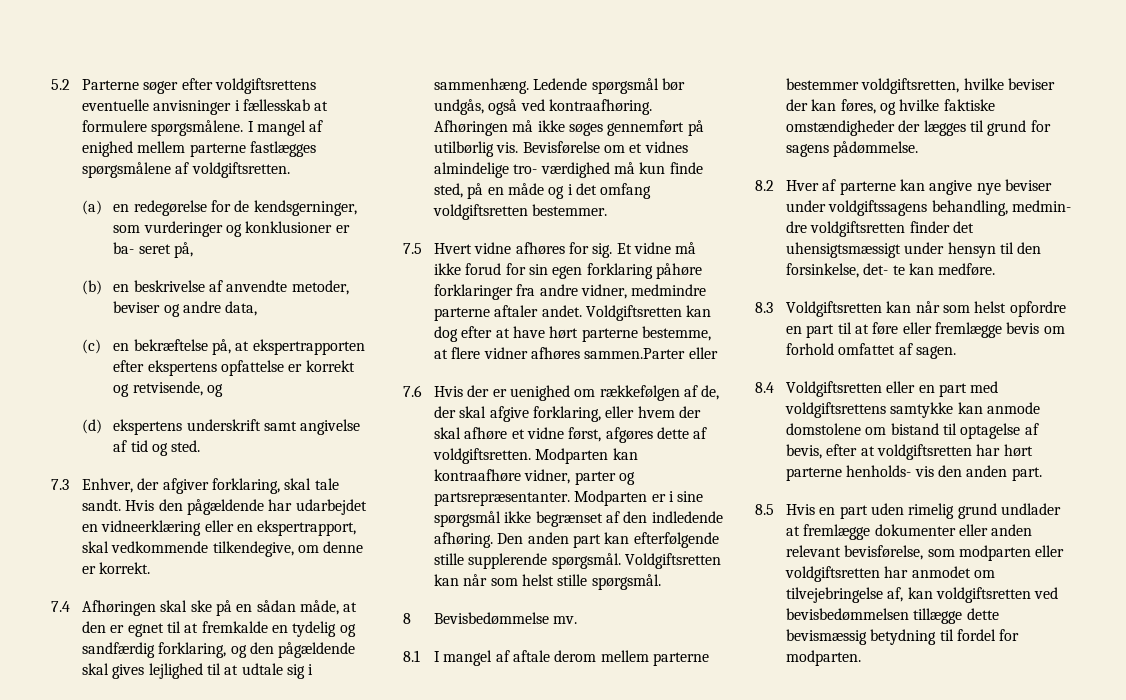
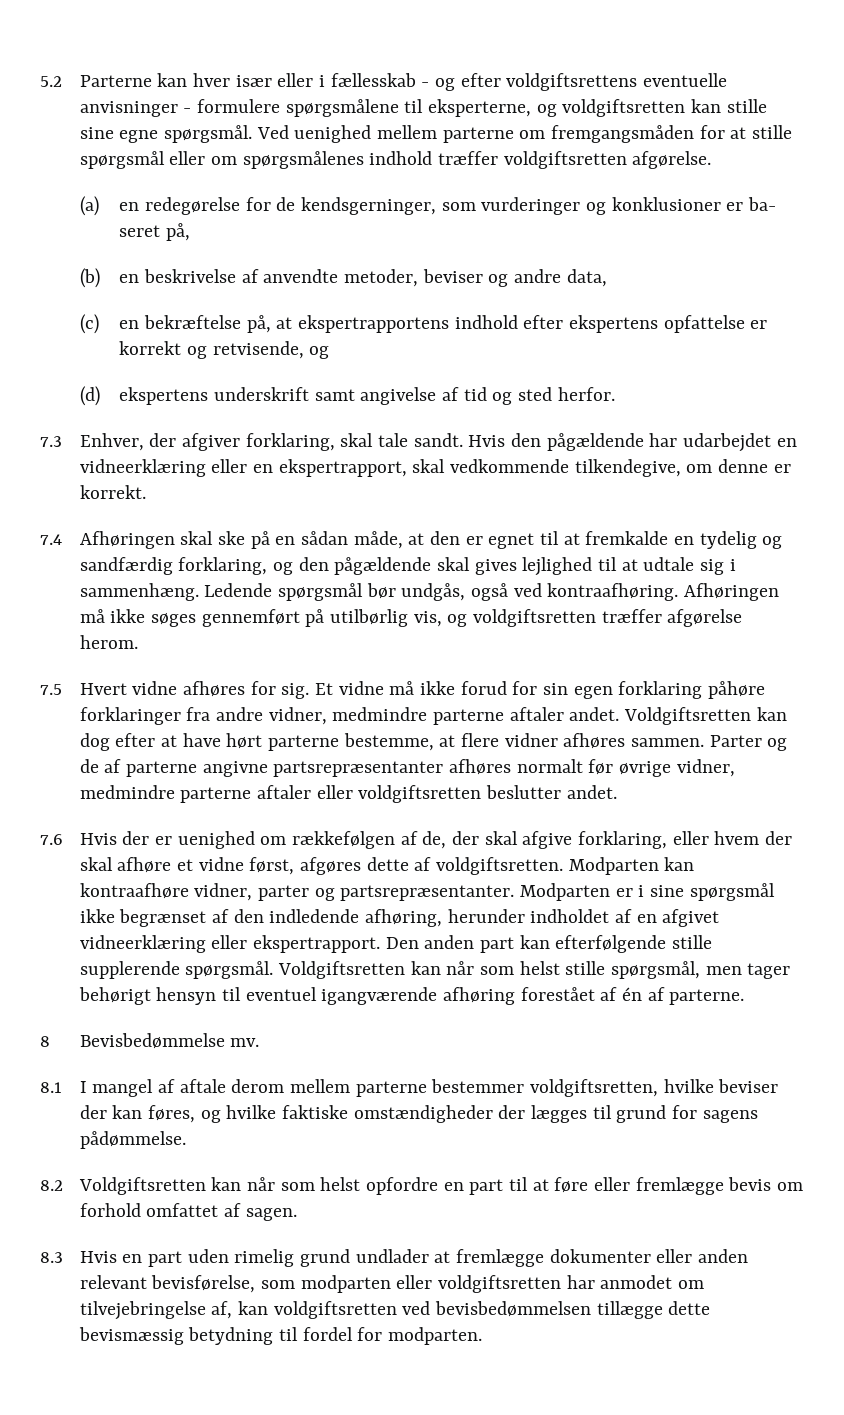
- 5.2 Parterne søger efter voldgiftsrettens eventuelle anvisninger i fællesskab at formulere spørgsmålene. I mangel af enighed mellem parterne fastlægges spørgsmålene af voldgiftsretten.
+ 5.2 Parterne kan hver især eller i fællesskab - og efter voldgiftsrettens eventuelle anvisninger - formulere spørgsmålene til eksperterne, og voldgiftsretten kan stille sine egne spørgsmål. Ved uenighed mellem parterne om fremgangsmåden for at stille spørgsmål eller om spørgsmålenes indhold træffer voldgiftsretten afgørelse.
- (c) en bekræftelse på, at ekspertrapporten efter ekspertens opfattelse er korrekt og retvisende, og
+ (c) en bekræftelse på, at ekspertrapportens indhold efter ekspertens opfattelse er korrekt og retvisende, og
- (d) ekspertens underskrift samt angivelse af tid og sted.
+ (d) ekspertens underskrift samt angivelse af tid og sted herfor.
- Afhøringen må ikke søges gennemført på utilbørlig vis. Bevisførelse om et vidnes almindelige tro- værdighed må kun finde sted, på en måde og i det omfang voldgiftsretten bestemmer.
+ Afhøringen må ikke søges gennemført på utilbørlig vis, og voldgiftsretten træffer afgørelse herom.
- Voldgiftsretten kan dog efter at have hørt parterne bestemme, at flere vidner afhøres sammen.Parter eller
+ Voldgiftsretten kan dog efter at have hørt parterne bestemme, at flere vidner afhøres sammen. Parter og de af parterne angivne partsrepræsentanter afhøres normalt før øvrige vidner, medmindre parterne aftaler eller voldgiftsretten beslutter andet.
- Modparten er i sine spørgsmål ikke begrænset af den indledende afhøring.
+ Modparten er i sine spørgsmål ikke begrænset af den indledende afhøring, herunder indholdet af en afgivet vidneerklæring eller ekspertrapport.
- Voldgiftsretten kan når som helst stille spørgsmål.
+ Voldgiftsretten kan når som helst stille spørgsmål, men tager behørigt hensyn til eventuel igangværende afhøring forestået af én af parterne.
- 8.2 Hver af parterne kan angive nye beviser under voldgiftssagens behandling, medmin- dre voldgiftsretten finder det uhensigtsmæssigt under hensyn til den forsinkelse, det- te kan medføre.
- 8.3 Voldgiftsretten kan når som helst opfordre en part til at føre eller fremlægge bevis om forhold omfattet af sagen.
+ 8.2 Voldgiftsretten kan når som helst opfordre en part til at føre eller fremlægge bevis om forhold omfattet af sagen.
- 8.4 Voldgiftsretten eller en part med voldgiftsrettens samtykke kan anmode domstolene om bistand til optagelse af bevis, efter at voldgiftsretten har hørt parterne henholds- vis den anden part.
- 8.5 Hvis en part uden rimelig grund undlader at fremlægge dokumenter eller anden relevant bevisførelse, som modparten eller voldgiftsretten har anmodet om tilvejebringelse af, kan voldgiftsretten ved bevisbedømmelsen tillægge dette bevismæssig betydning til fordel for modparten.
+ 8.3 Hvis en part uden rimelig grund undlader at fremlægge dokumenter eller anden relevant bevisførelse, som modparten eller voldgiftsretten har anmodet om tilvejebringelse af, kan voldgiftsretten ved bevisbedømmelsen tillægge dette bevismæssig betydning til fordel for modparten.

